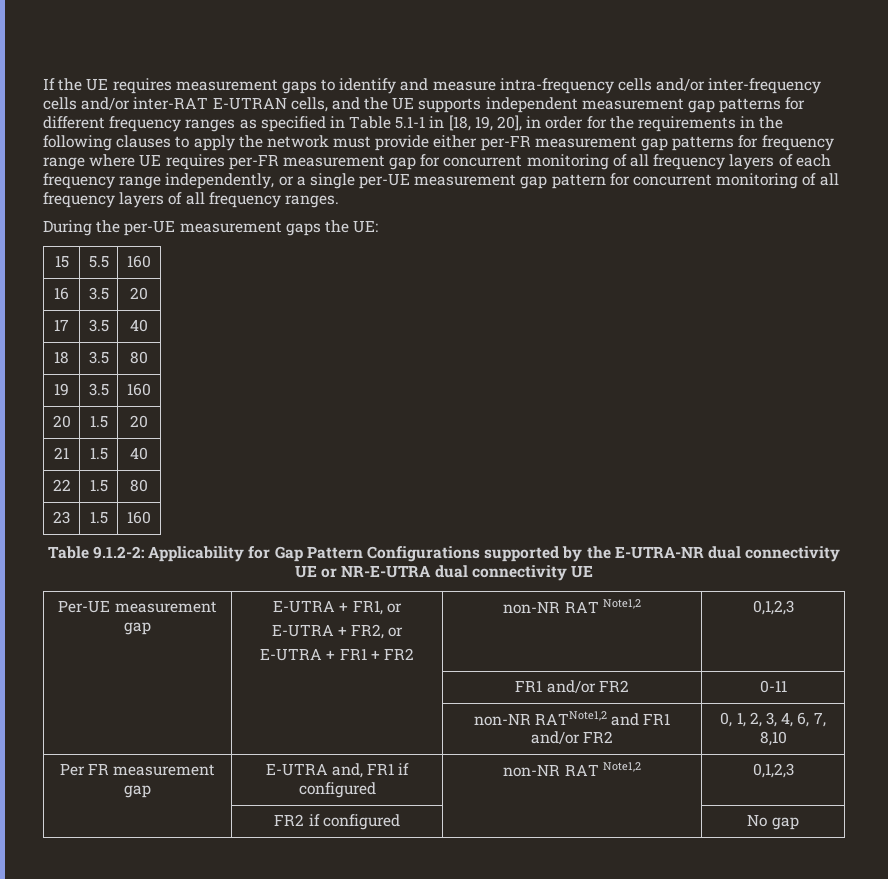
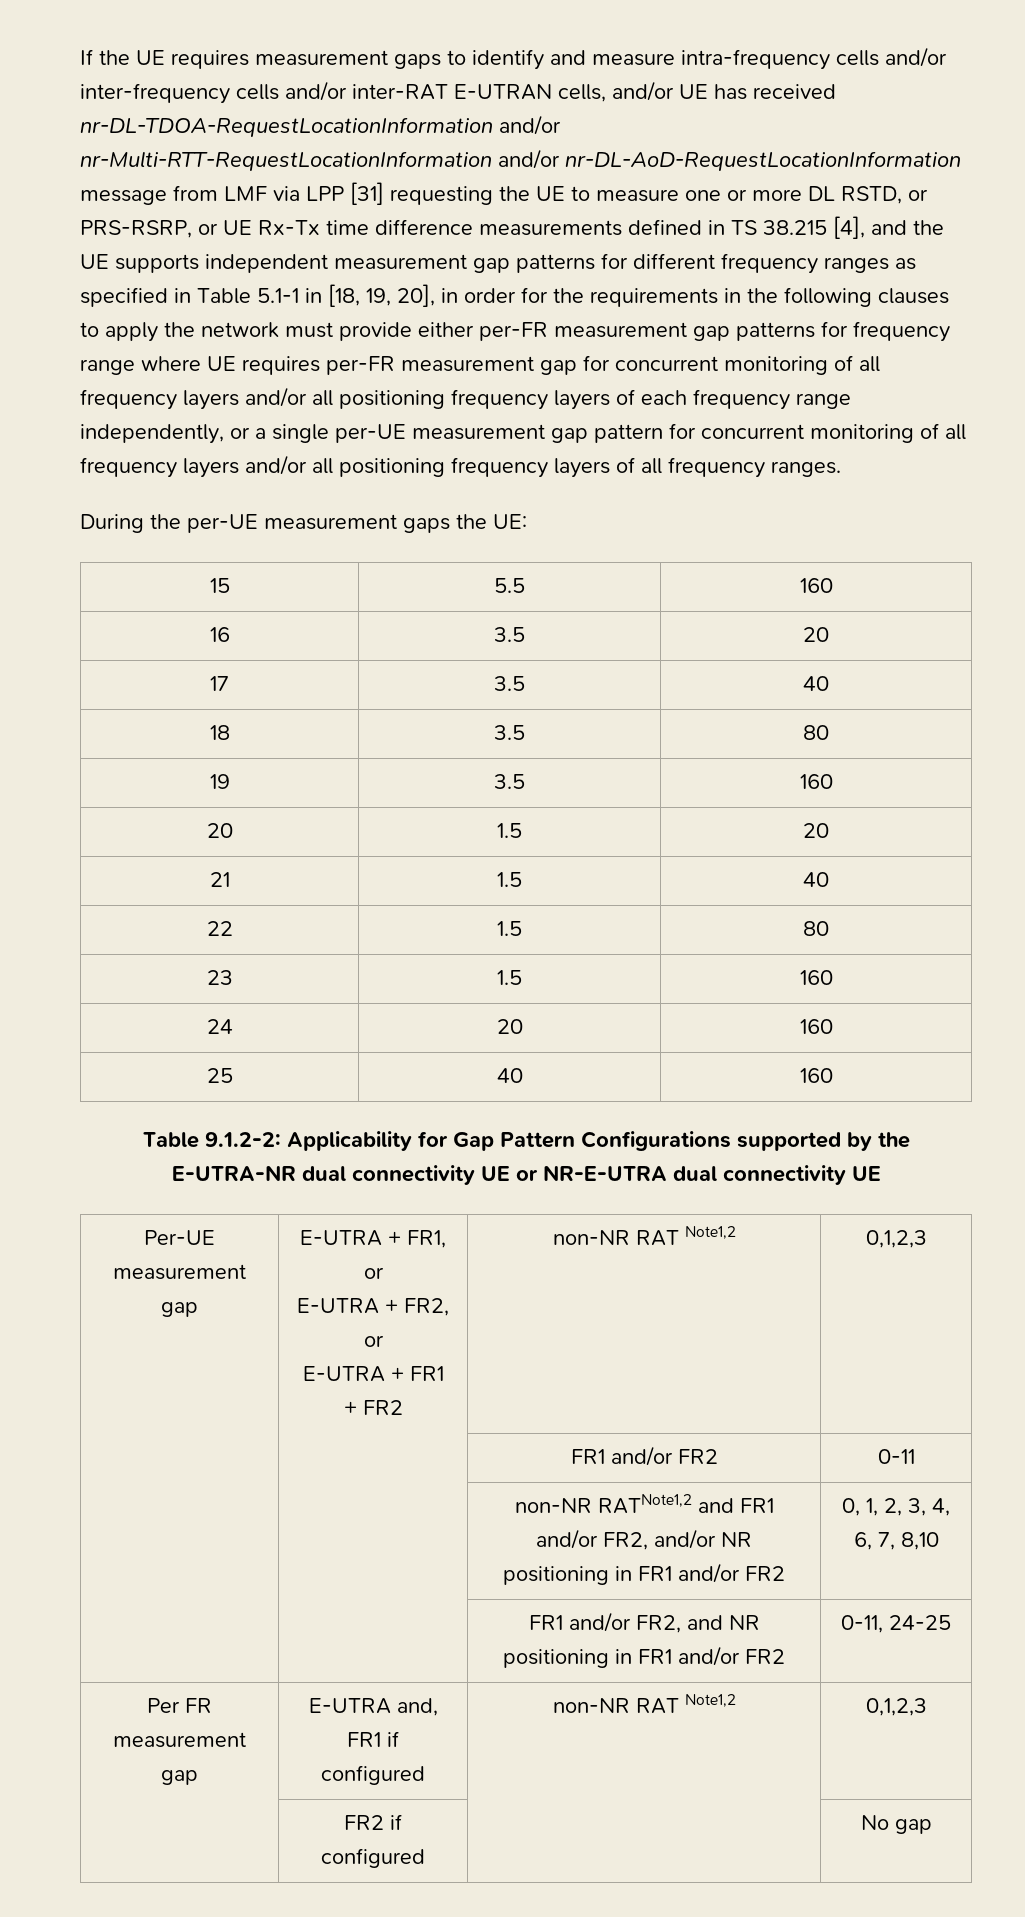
- If the UE requires measurement gaps to identify and measure intra-frequency cells and/or inter-frequency cells and/or inter-RAT E-UTRAN cells, and the UE supports independent measurement gap patterns for different frequency ranges as specified in Table 5.1-1 in [18, 19, 20], in order for the requirements in the following clauses to apply the network must provide either per-FR measurement gap patterns for frequency range where UE requires per-FR measurement gap for concurrent monitoring of all frequency layers of each frequency range independently, or a single per-UE measurement gap pattern for concurrent monitoring of all frequency layers of all frequency ranges.
+ If the UE requires measurement gaps to identify and measure intra-frequency cells and/or inter-frequency cells and/or inter-RAT E-UTRAN cells, and/or UE has received nr-DL-TDOA-RequestLocationInformation and/or nr-Multi-RTT-RequestLocationInformation and/or nr-DL-AoD-RequestLocationInformation message from LMF via LPP [31] requesting the UE to measure one or more DL RSTD, or PRS-RSRP, or UE Rx-Tx time difference measurements defined in TS 38.215 [4], and the UE supports independent measurement gap patterns for different frequency ranges as specified in Table 5.1-1 in [18, 19, 20], in order for the requirements in the following clauses to apply the network must provide either per-FR measurement gap patterns for frequency range where UE requires per-FR measurement gap for concurrent monitoring of all frequency layers and/or all positioning frequency layers of each frequency range independently, or a single per-UE measurement gap pattern for concurrent monitoring of all frequency layers and/or all positioning frequency layers of all frequency ranges.
+ 24 | 20 | 160
+ 25 | 40 | 160
- | | non-NR RATNote1,2 and FR1 and/or FR2 | 0, 1, 2, 3, 4, 6, 7, 8,10
+ | | non-NR RATNote1,2 and FR1 and/or FR2, and/or NR positioning in FR1 and/or FR2 | 0, 1, 2, 3, 4, 6, 7, 8,10
+ | | FR1 and/or FR2, and NR positioning in FR1 and/or FR2 | 0-11, 24-25

